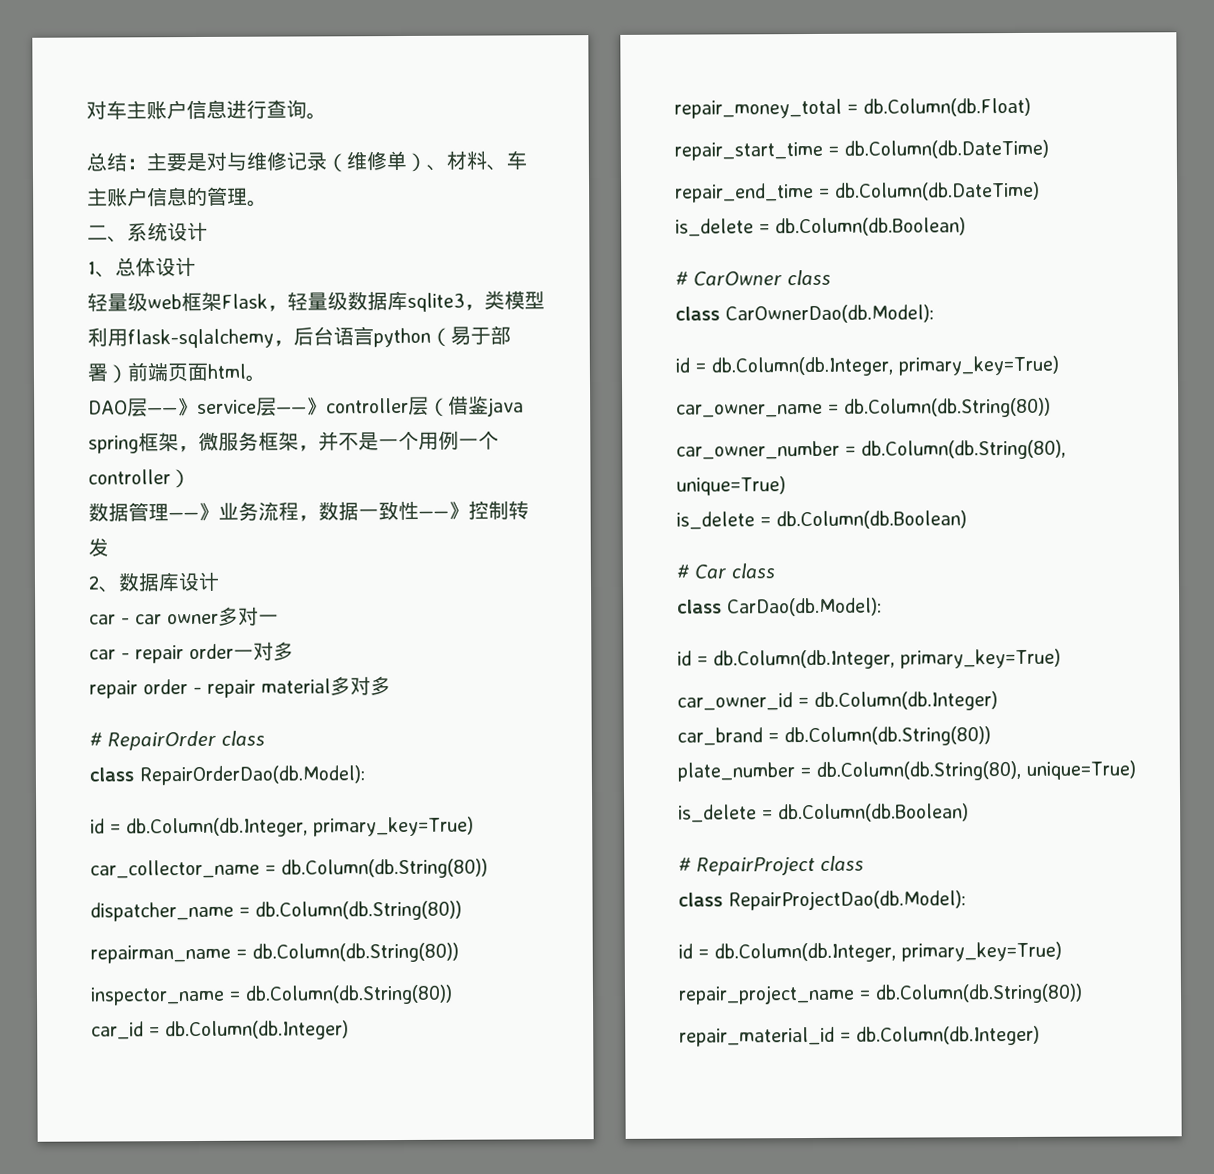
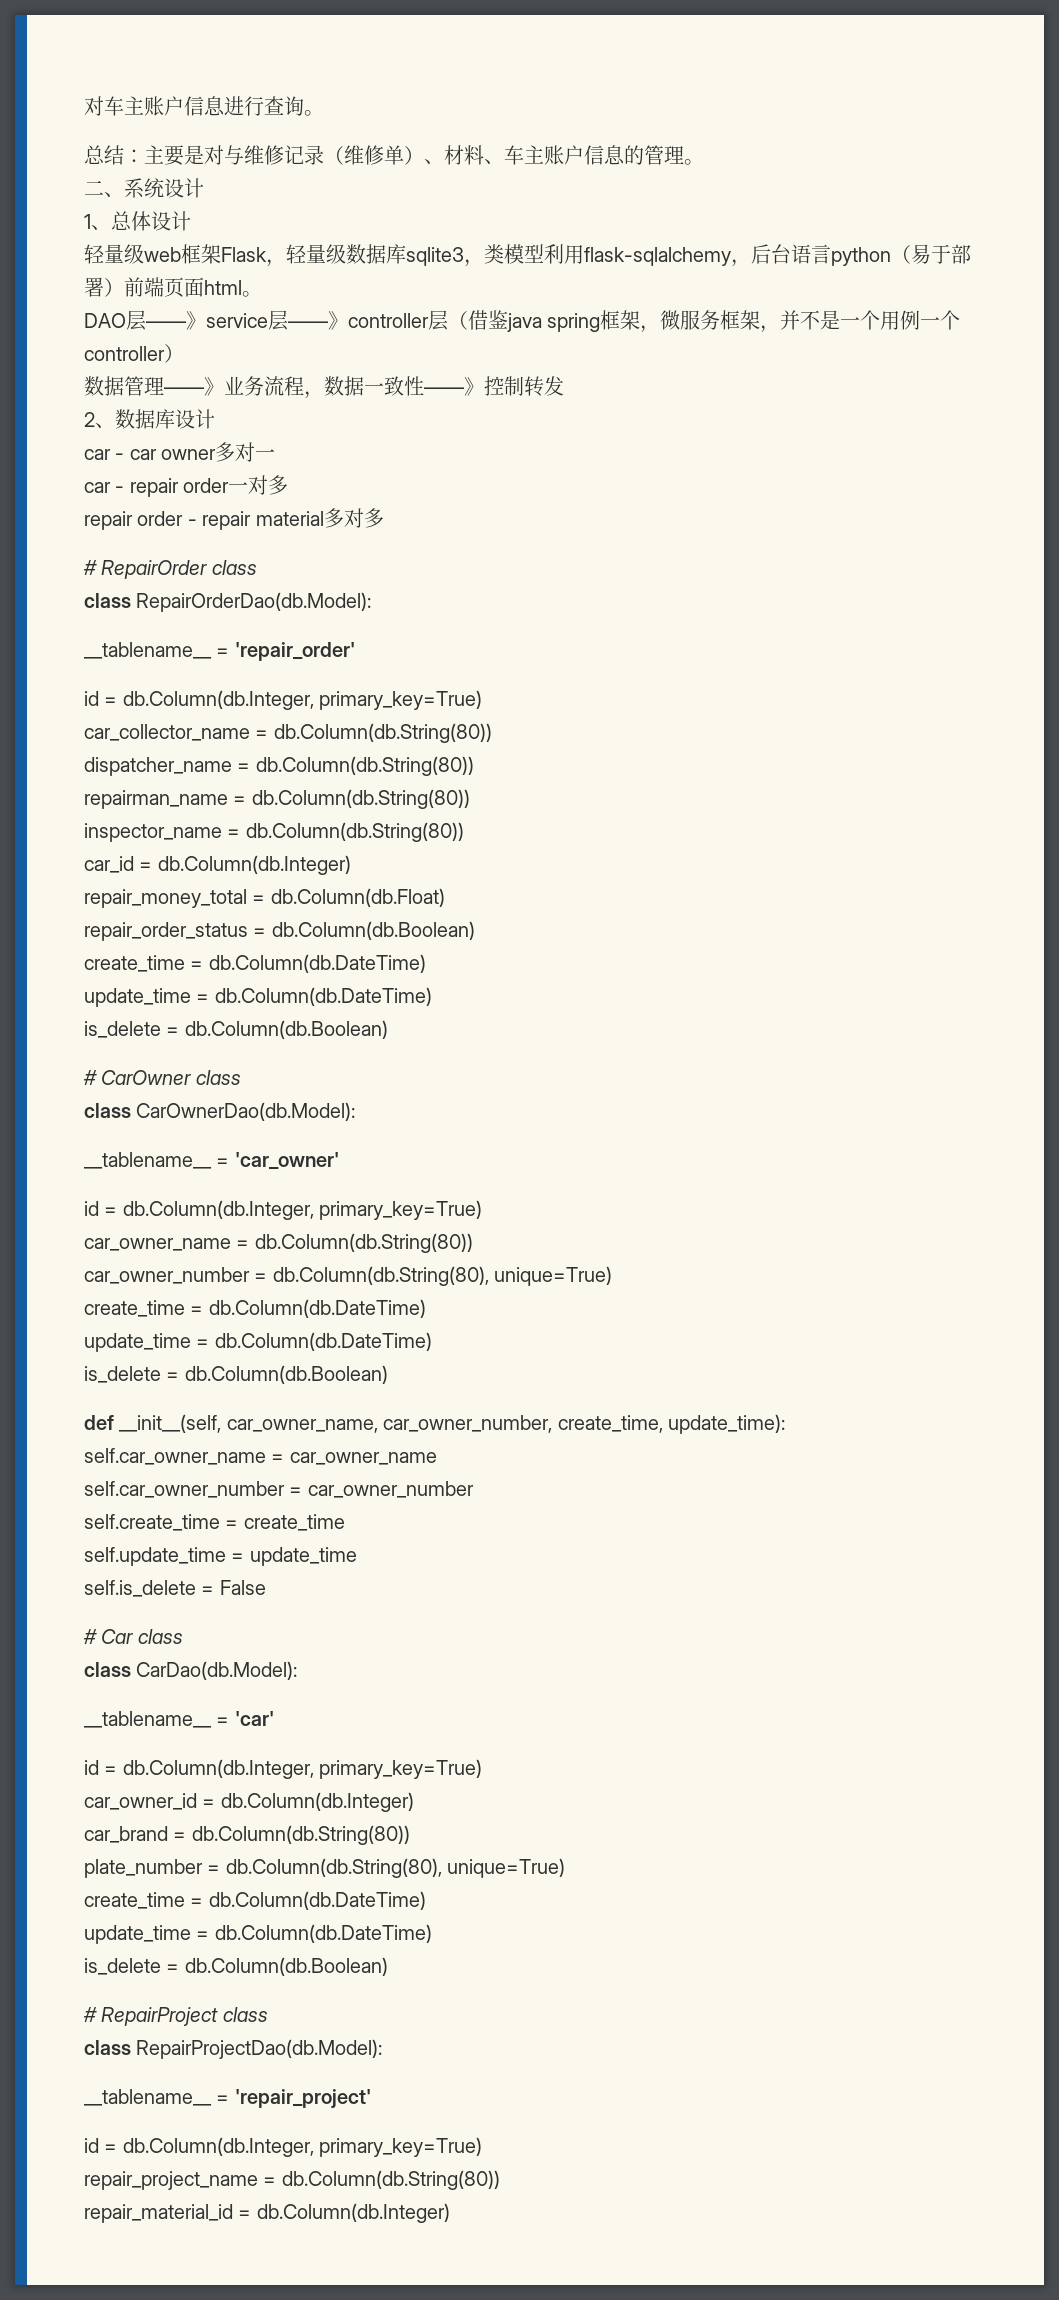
+ __tablename__ = 'repair_order'
- repair_start_time = db.Column(db.DateTime)
- repair_end_time = db.Column(db.DateTime)
+ repair_order_status = db.Column(db.Boolean)
+ create_time = db.Column(db.DateTime)
+ update_time = db.Column(db.DateTime)
+ __tablename__ = 'car_owner'
  car_owner_number = db.Column(db.String(80), unique=True)
+ create_time = db.Column(db.DateTime)
+ update_time = db.Column(db.DateTime)
  is_delete = db.Column(db.Boolean)
+ def __init__(self, car_owner_name, car_owner_number, create_time, update_time):
+ self.car_owner_name = car_owner_name
+ self.car_owner_number = car_owner_number
+ self.create_time = create_time
+ self.update_time = update_time
+ self.is_delete = False
+ __tablename__ = 'car'
  plate_number = db.Column(db.String(80), unique=True)
+ create_time = db.Column(db.DateTime)
+ update_time = db.Column(db.DateTime)
+ __tablename__ = 'repair_project'

